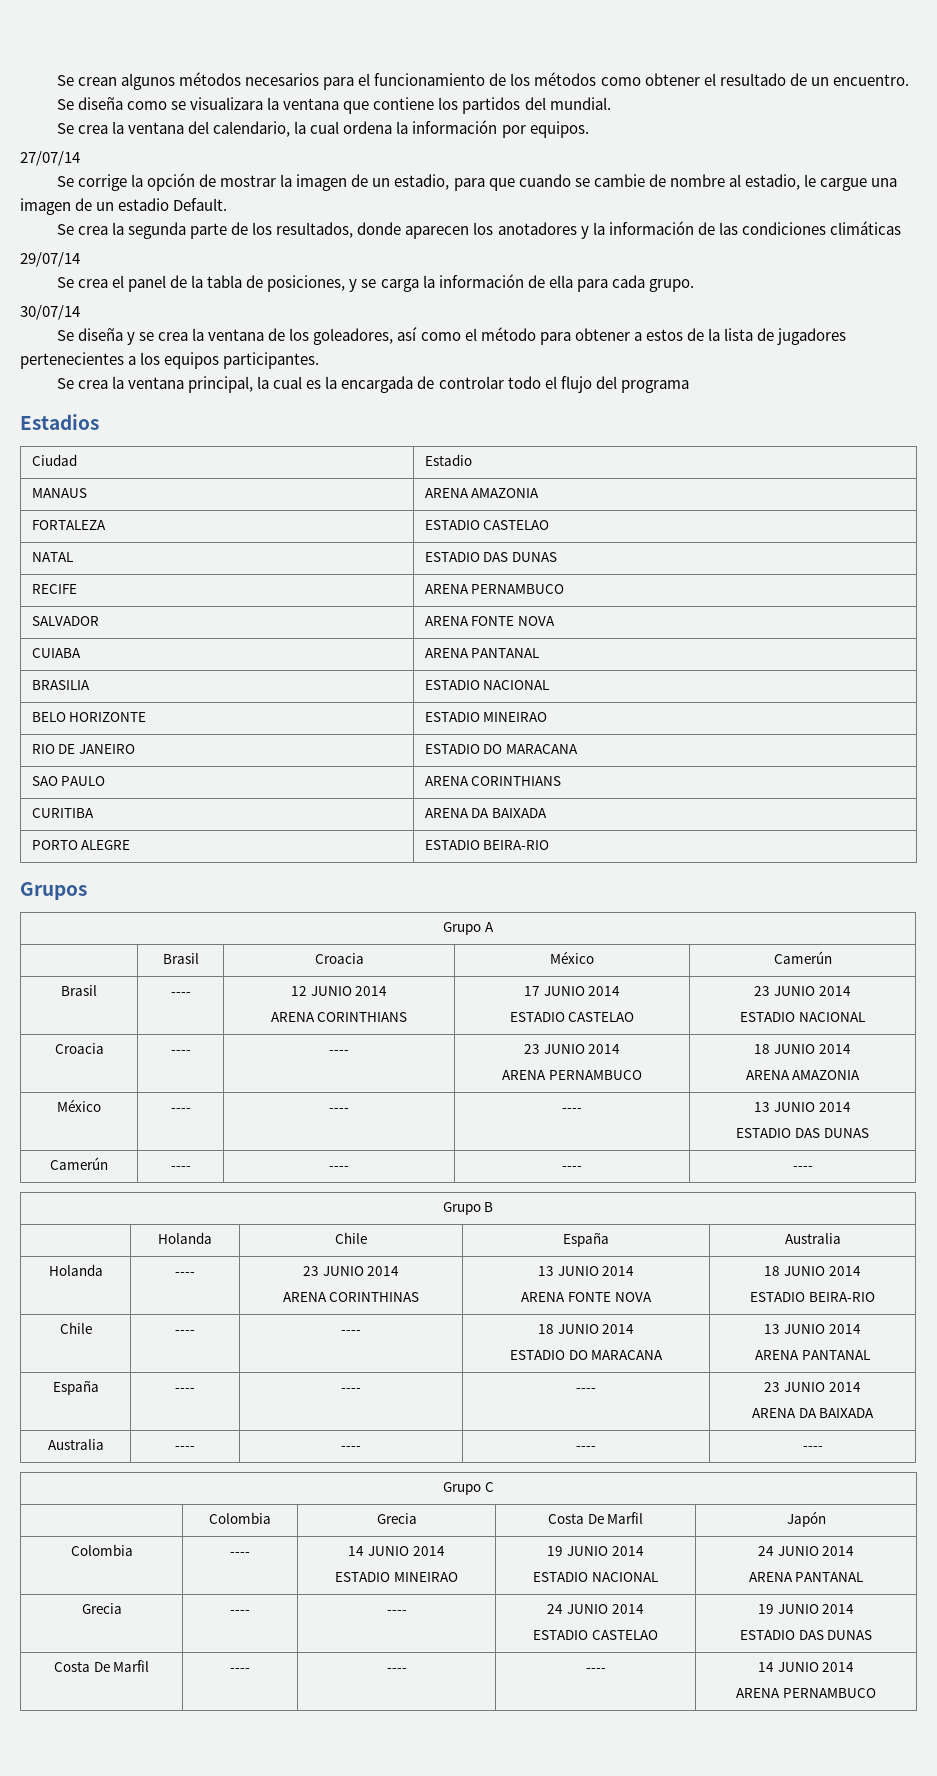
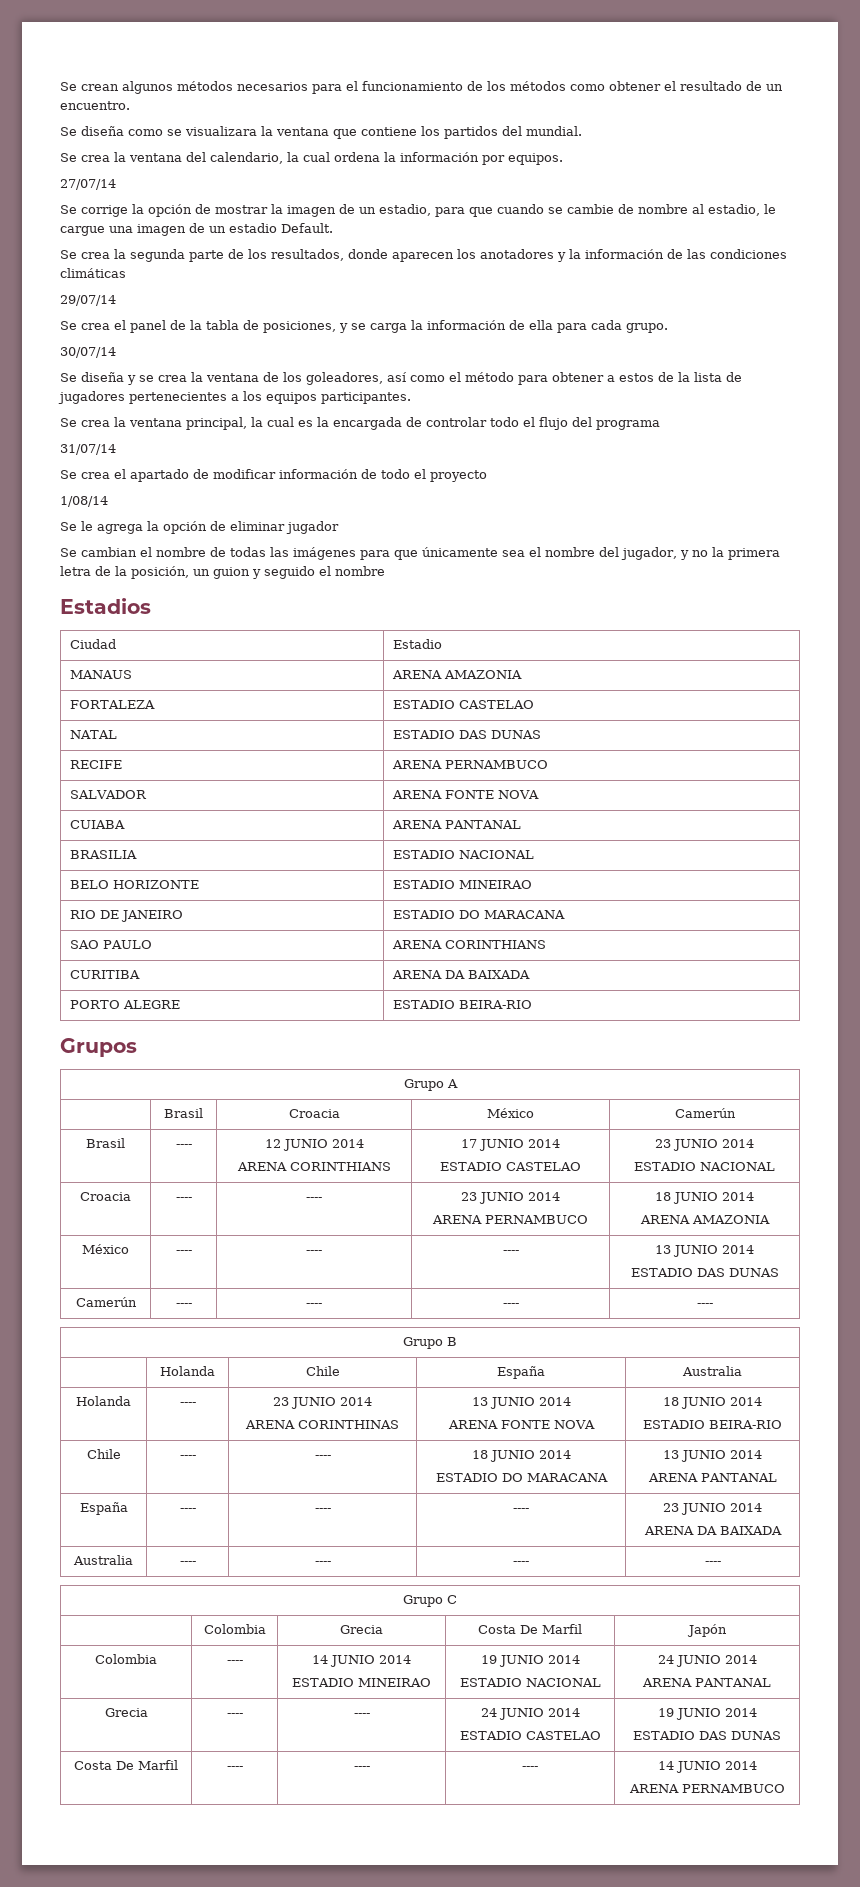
+ 31/07/14
+ Se crea el apartado de modificar información de todo el proyecto
+ 1/08/14
+ Se le agrega la opción de eliminar jugador
+ Se cambian el nombre de todas las imágenes para que únicamente sea el nombre del jugador, y no la primera letra de la posición, un guion y seguido el nombre

